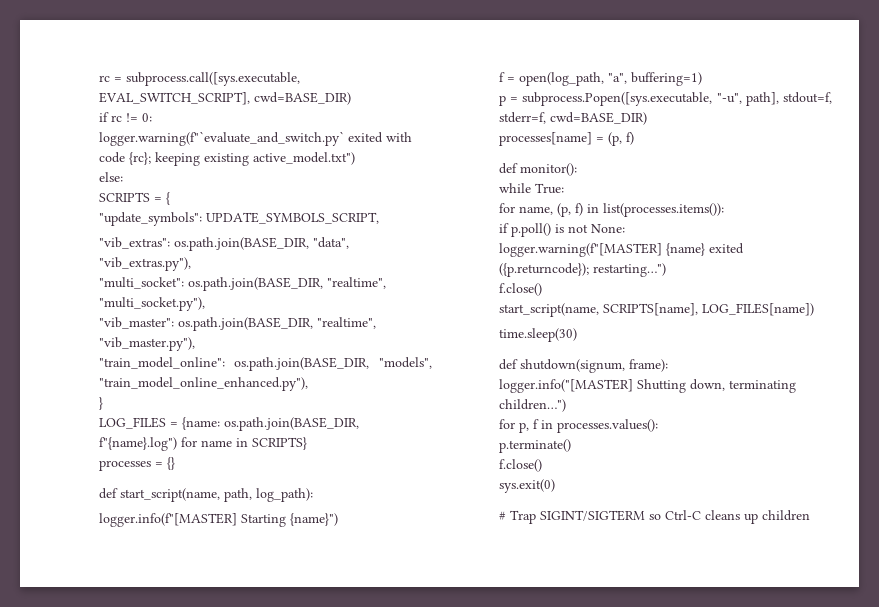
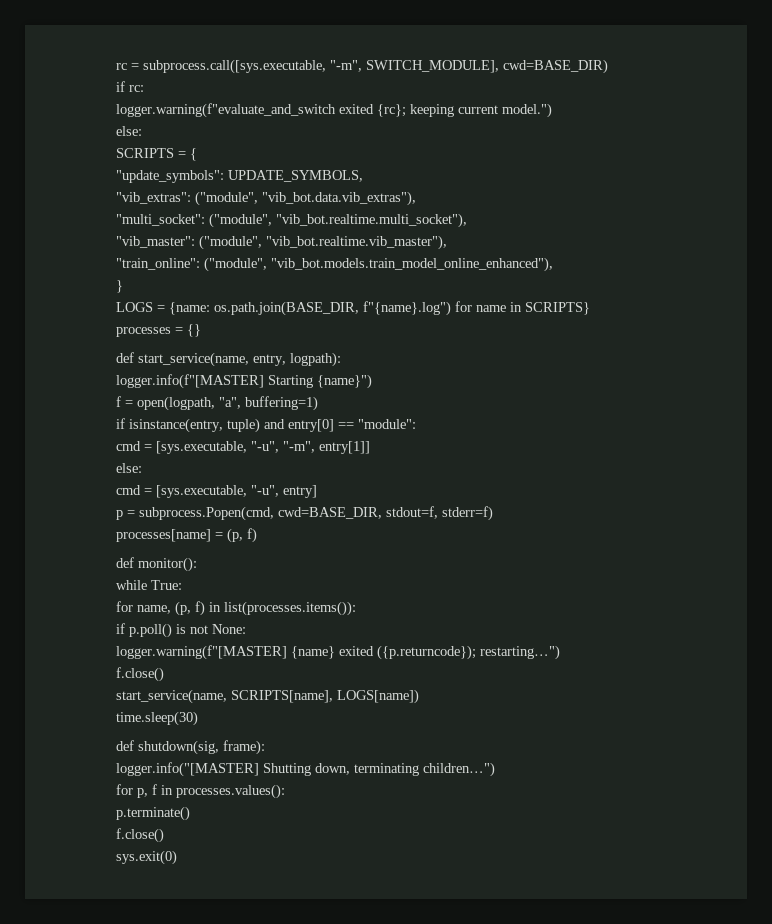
- rc = subprocess.call([sys.executable, EVAL_SWITCH_SCRIPT], cwd=BASE_DIR)
+ rc = subprocess.call([sys.executable, "-m", SWITCH_MODULE], cwd=BASE_DIR)
- if rc != 0:
- logger.warning(f"`evaluate_and_switch.py` exited with code {rc}; keeping existing active_model.txt")
+ if rc:
+ logger.warning(f"evaluate_and_switch exited {rc}; keeping current model.")
- "update_symbols": UPDATE_SYMBOLS_SCRIPT,
+ "update_symbols": UPDATE_SYMBOLS,
- "vib_extras": os.path.join(BASE_DIR, "data", "vib_extras.py"),
- "multi_socket": os.path.join(BASE_DIR, "realtime", "multi_socket.py"),
- "vib_master": os.path.join(BASE_DIR, "realtime", "vib_master.py"),
- "train_model_online": os.path.join(BASE_DIR, "models", "train_model_online_enhanced.py"),
+ "vib_extras": ("module", "vib_bot.data.vib_extras"),
+ "multi_socket": ("module", "vib_bot.realtime.multi_socket"),
+ "vib_master": ("module", "vib_bot.realtime.vib_master"),
+ "train_online": ("module", "vib_bot.models.train_model_online_enhanced"),
- LOG_FILES = {name: os.path.join(BASE_DIR, f"{name}.log") for name in SCRIPTS}
+ LOGS = {name: os.path.join(BASE_DIR, f"{name}.log") for name in SCRIPTS}
- def start_script(name, path, log_path):
+ def start_service(name, entry, logpath):
- f = open(log_path, "a", buffering=1)
+ f = open(logpath, "a", buffering=1)
- p = subprocess.Popen([sys.executable, "-u", path], stdout=f, stderr=f, cwd=BASE_DIR)
+ if isinstance(entry, tuple) and entry[0] == "module":
+ cmd = [sys.executable, "-u", "-m", entry[1]]
+ else:
+ cmd = [sys.executable, "-u", entry]
+ p = subprocess.Popen(cmd, cwd=BASE_DIR, stdout=f, stderr=f)
- start_script(name, SCRIPTS[name], LOG_FILES[name])
+ start_service(name, SCRIPTS[name], LOGS[name])
- def shutdown(signum, frame):
+ def shutdown(sig, frame):
- # Trap SIGINT/SIGTERM so Ctrl‑C cleans up children

